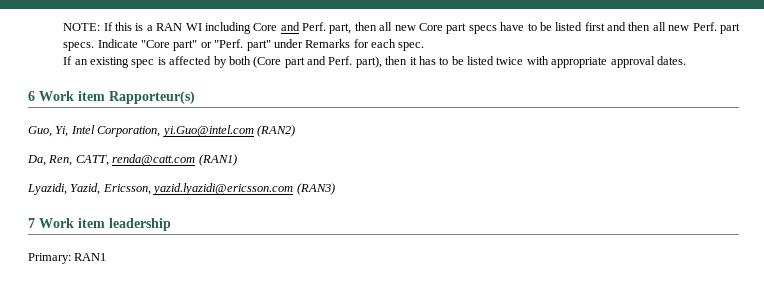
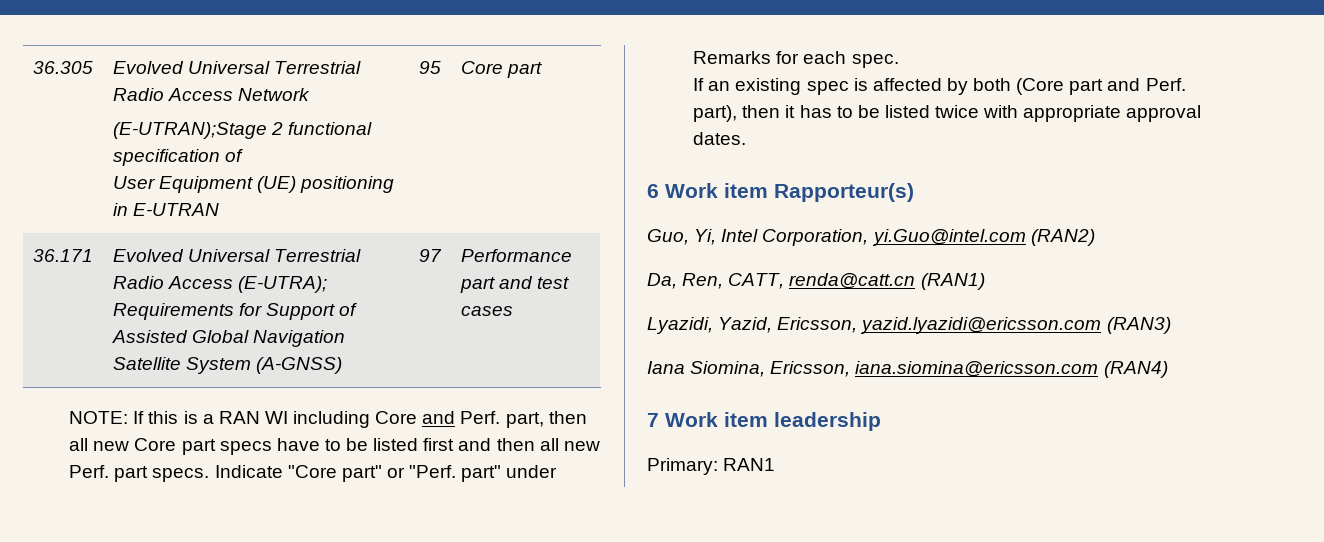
+ 36.305 | Evolved Universal Terrestrial Radio Access Network
+ (E-UTRAN);Stage 2 functional specification of
+ User Equipment (UE) positioning in E-UTRAN | 95 | Core part
+ 36.171 | Evolved Universal Terrestrial Radio Access (E-UTRA); Requirements for Support of Assisted Global Navigation Satellite System (A-GNSS) | 97 | Performance part and test cases
- Da, Ren, CATT, renda@catt.com (RAN1)
+ Da, Ren, CATT, renda@catt.cn (RAN1)
+ Iana Siomina, Ericsson, iana.siomina@ericsson.com (RAN4)

